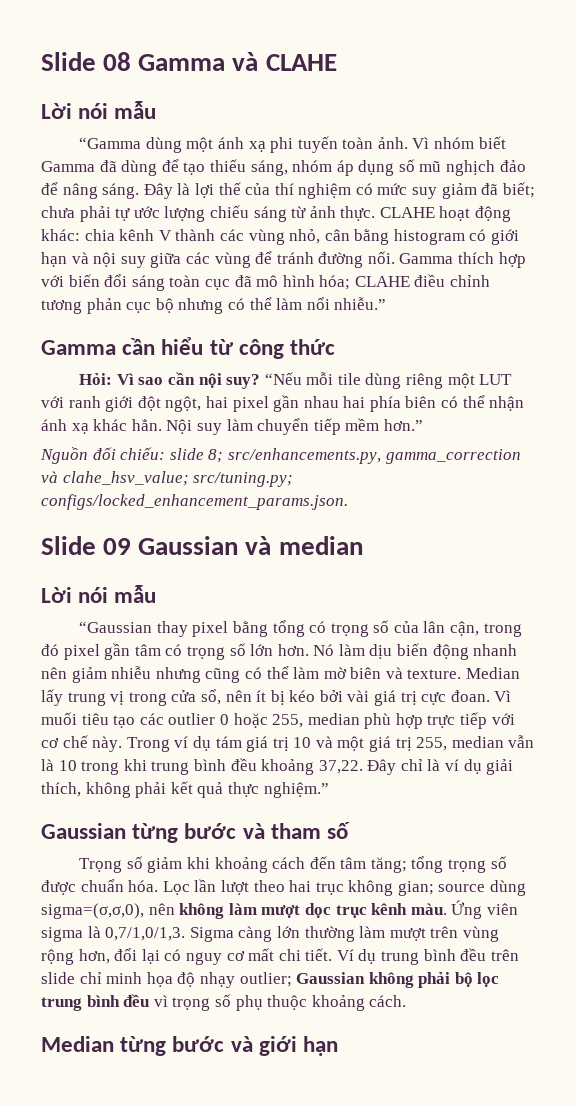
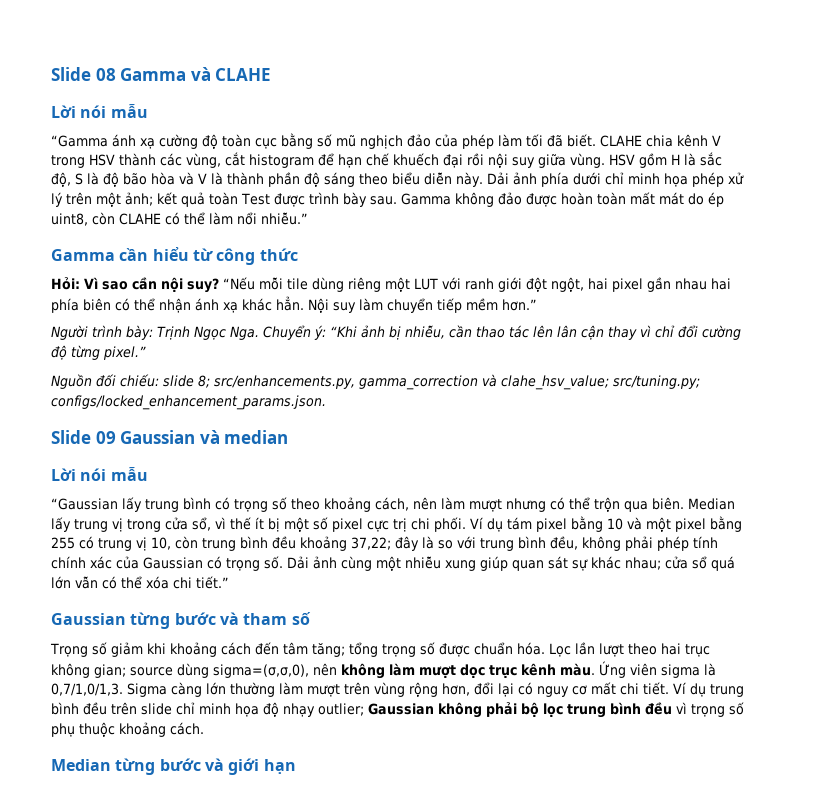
- “Gamma dùng một ánh xạ phi tuyến toàn ảnh. Vì nhóm biết Gamma đã dùng để tạo thiếu sáng, nhóm áp dụng số mũ nghịch đảo để nâng sáng. Đây là lợi thế của thí nghiệm có mức suy giảm đã biết; chưa phải tự ước lượng chiếu sáng từ ảnh thực. CLAHE hoạt động khác: chia kênh V thành các vùng nhỏ, cân bằng histogram có giới hạn và nội suy giữa các vùng để tránh đường nối. Gamma thích hợp với biến đổi sáng toàn cục đã mô hình hóa; CLAHE điều chỉnh tương phản cục bộ nhưng có thể làm nổi nhiễu.”
+ “Gamma ánh xạ cường độ toàn cục bằng số mũ nghịch đảo của phép làm tối đã biết. CLAHE chia kênh V trong HSV thành các vùng, cắt histogram để hạn chế khuếch đại rồi nội suy giữa vùng. HSV gồm H là sắc độ, S là độ bão hòa và V là thành phần độ sáng theo biểu diễn này. Dải ảnh phía dưới chỉ minh họa phép xử lý trên một ảnh; kết quả toàn Test được trình bày sau. Gamma không đảo được hoàn toàn mất mát do ép uint8, còn CLAHE có thể làm nổi nhiễu.”
+ Người trình bày: Trịnh Ngọc Nga. Chuyển ý: “Khi ảnh bị nhiễu, cần thao tác lên lân cận thay vì chỉ đổi cường độ từng pixel.”
- “Gaussian thay pixel bằng tổng có trọng số của lân cận, trong đó pixel gần tâm có trọng số lớn hơn. Nó làm dịu biến động nhanh nên giảm nhiễu nhưng cũng có thể làm mờ biên và texture.
+ “Gaussian lấy trung bình có trọng số theo khoảng cách, nên làm mượt nhưng có thể trộn qua biên.
- Median lấy trung vị trong cửa sổ, nên ít bị kéo bởi vài giá trị cực đoan. Vì muối tiêu tạo các outlier 0 hoặc 255, median phù hợp trực tiếp với cơ chế này. Trong ví dụ tám giá trị 10 và một giá trị 255, median vẫn là 10 trong khi trung bình đều khoảng 37,22. Đây chỉ là ví dụ giải thích, không phải kết quả thực nghiệm.”
+ Median lấy trung vị trong cửa sổ, vì thế ít bị một số pixel cực trị chi phối. Ví dụ tám pixel bằng 10 và một pixel bằng 255 có trung vị 10, còn trung bình đều khoảng 37,22; đây là so với trung bình đều, không phải phép tính chính xác của Gaussian có trọng số. Dải ảnh cùng một nhiễu xung giúp quan sát sự khác nhau; cửa sổ quá lớn vẫn có thể xóa chi tiết.”

